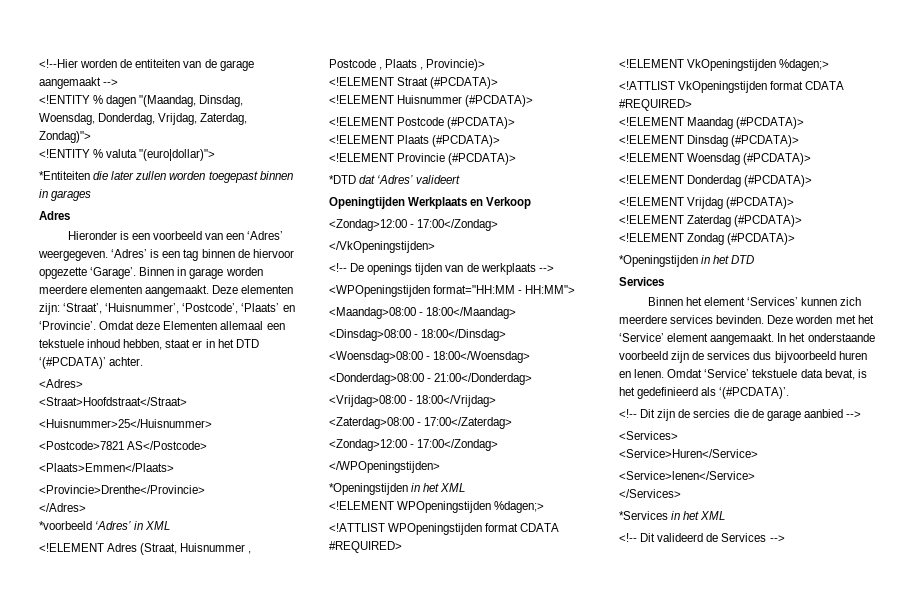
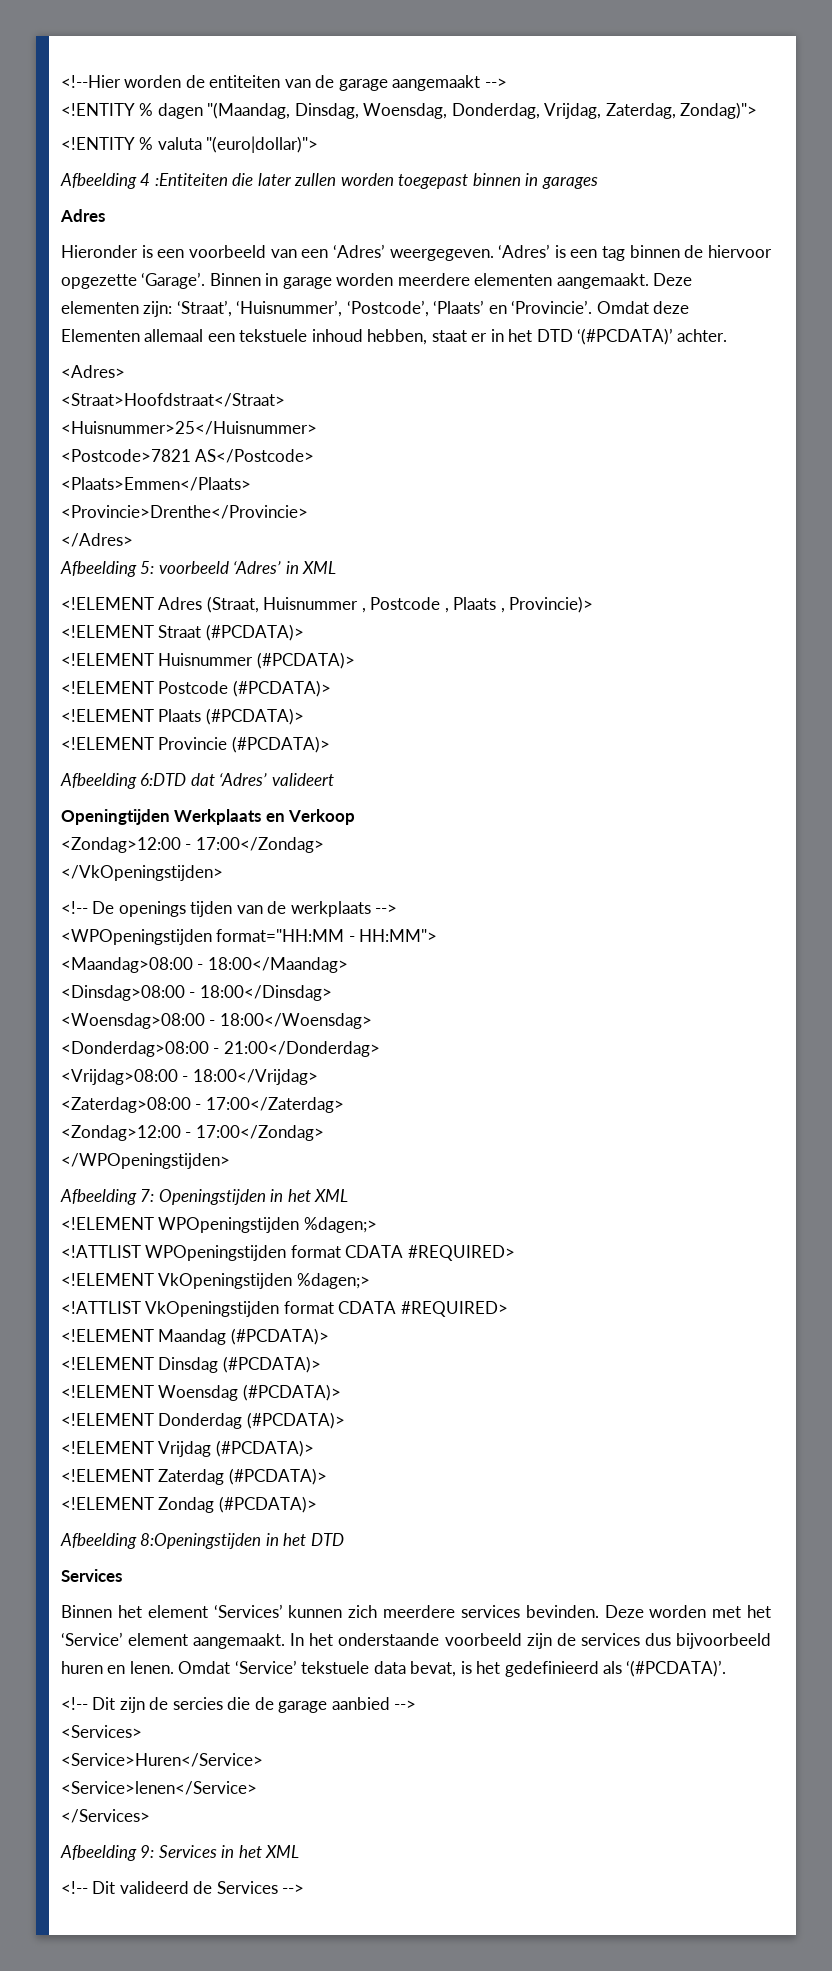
- *Entiteiten die later zullen worden toegepast binnen in garages
+ Afbeelding 4 :Entiteiten die later zullen worden toegepast binnen in garages
- *voorbeeld ‘Adres’ in XML
+ Afbeelding 5: voorbeeld ‘Adres’ in XML
- *DTD dat ‘Adres’ valideert
+ Afbeelding 6:DTD dat ‘Adres’ valideert
- *Openingstijden in het XML
+ Afbeelding 7: Openingstijden in het XML
- *Openingstijden in het DTD
+ Afbeelding 8:Openingstijden in het DTD
- *Services in het XML
+ Afbeelding 9: Services in het XML

